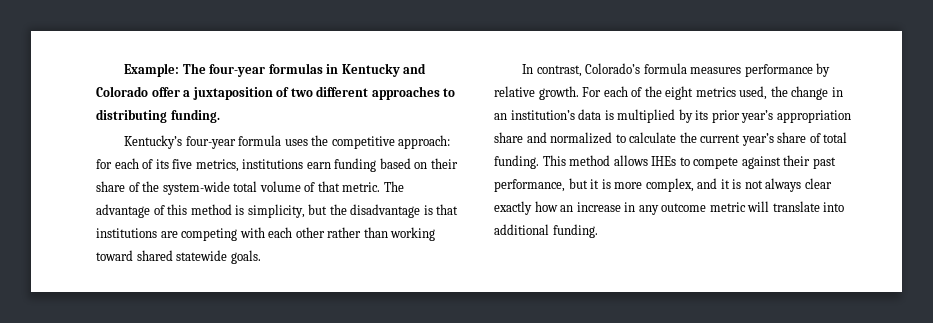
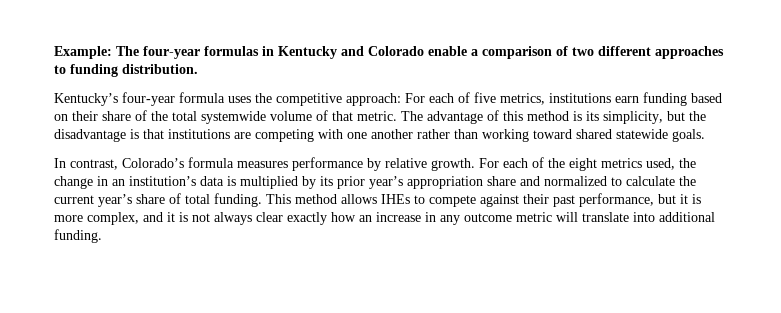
- Example: The four-year formulas in Kentucky and Colorado offer a juxtaposition of two different approaches to distributing funding.
+ Example: The four-year formulas in Kentucky and Colorado enable a comparison of two different approaches to funding distribution.
- Kentucky’s four-year formula uses the competitive approach: for each of its five metrics, institutions earn funding based on their share of the system-wide total volume of that metric.
+ Kentucky’s four-year formula uses the competitive approach: For each of five metrics, institutions earn funding based on their share of the total systemwide volume of that metric.
- The advantage of this method is simplicity, but the disadvantage is that institutions are competing with each other rather than working toward shared statewide goals.
+ The advantage of this method is its simplicity, but the disadvantage is that institutions are competing with one another rather than working toward shared statewide goals.

